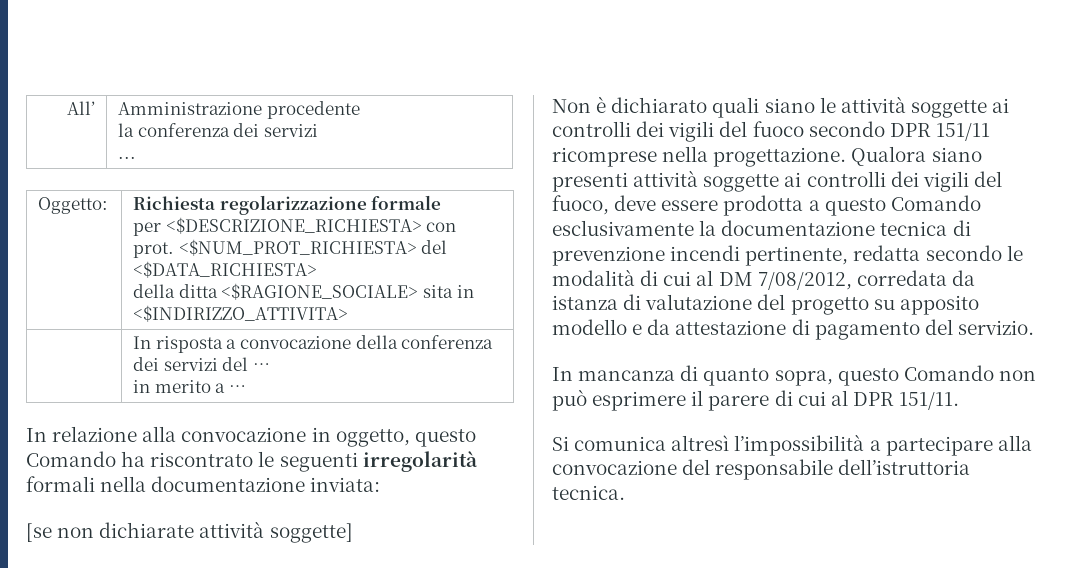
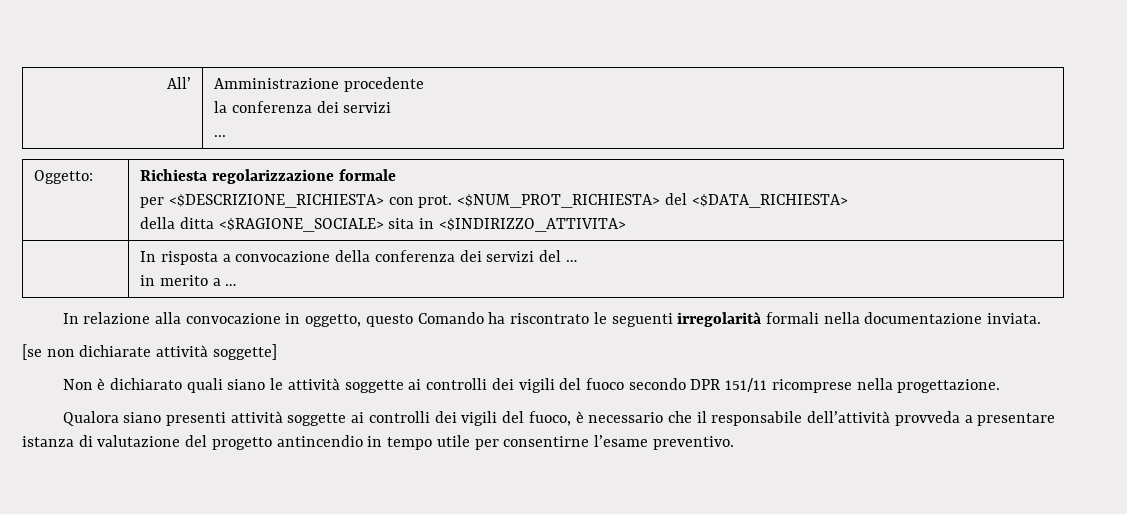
- In relazione alla convocazione in oggetto, questo Comando ha riscontrato le seguenti irregolarità formali nella documentazione inviata:
+ In relazione alla convocazione in oggetto, questo Comando ha riscontrato le seguenti irregolarità formali nella documentazione inviata.
- Non è dichiarato quali siano le attività soggette ai controlli dei vigili del fuoco secondo DPR 151/11 ricomprese nella progettazione. Qualora siano presenti attività soggette ai controlli dei vigili del fuoco, deve essere prodotta a questo Comando esclusivamente la documentazione tecnica di prevenzione incendi pertinente, redatta secondo le modalità di cui al DM 7/08/2012, corredata da istanza di valutazione del progetto su apposito modello e da attestazione di pagamento del servizio.
- In mancanza di quanto sopra, questo Comando non può esprimere il parere di cui al DPR 151/11.
- Si comunica altresì l’impossibilità a partecipare alla convocazione del responsabile dell’istruttoria tecnica.
+ Non è dichiarato quali siano le attività soggette ai controlli dei vigili del fuoco secondo DPR 151/11 ricomprese nella progettazione.
+ Qualora siano presenti attività soggette ai controlli dei vigili del fuoco, è necessario che il responsabile dell’attività provveda a presentare istanza di valutazione del progetto antincendio in tempo utile per consentirne l’esame preventivo.

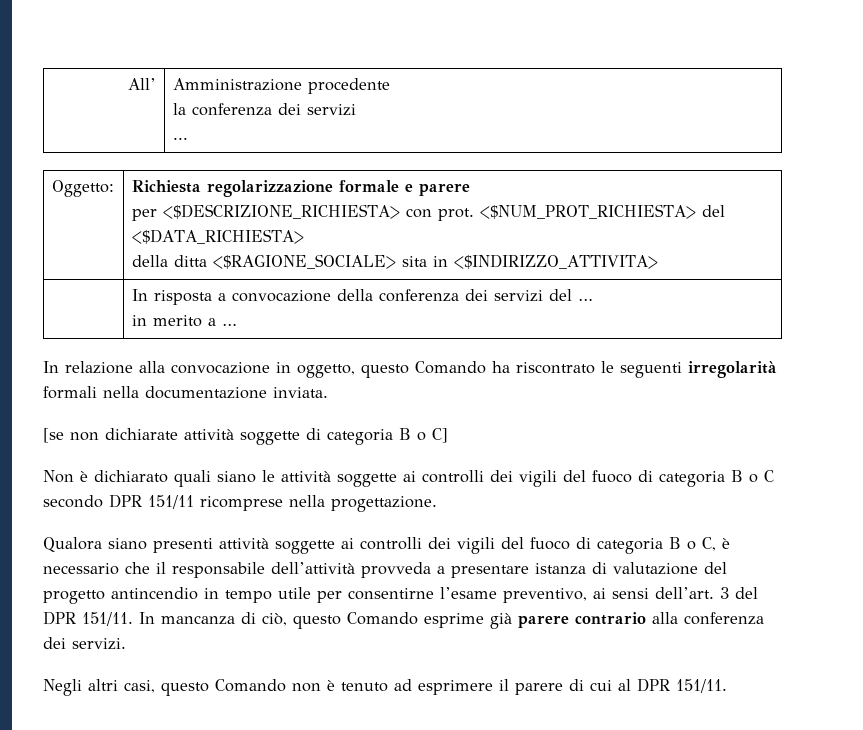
- Oggetto: | Richiesta regolarizzazione formale
+ Oggetto: | Richiesta regolarizzazione formale e parere
- [se non dichiarate attività soggette]
+ [se non dichiarate attività soggette di categoria B o C]
- Non è dichiarato quali siano le attività soggette ai controlli dei vigili del fuoco secondo DPR 151/11 ricomprese nella progettazione.
+ Non è dichiarato quali siano le attività soggette ai controlli dei vigili del fuoco di categoria B o C secondo DPR 151/11 ricomprese nella progettazione.
- Qualora siano presenti attività soggette ai controlli dei vigili del fuoco, è necessario che il responsabile dell’attività provveda a presentare istanza di valutazione del progetto antincendio in tempo utile per consentirne l’esame preventivo.
+ Qualora siano presenti attività soggette ai controlli dei vigili del fuoco di categoria B o C, è necessario che il responsabile dell’attività provveda a presentare istanza di valutazione del progetto antincendio in tempo utile per consentirne l’esame preventivo, ai sensi dell’art. 3 del DPR 151/11. In mancanza di ciò, questo Comando esprime già parere contrario alla conferenza dei servizi.
+ Negli altri casi, questo Comando non è tenuto ad esprimere il parere di cui al DPR 151/11.

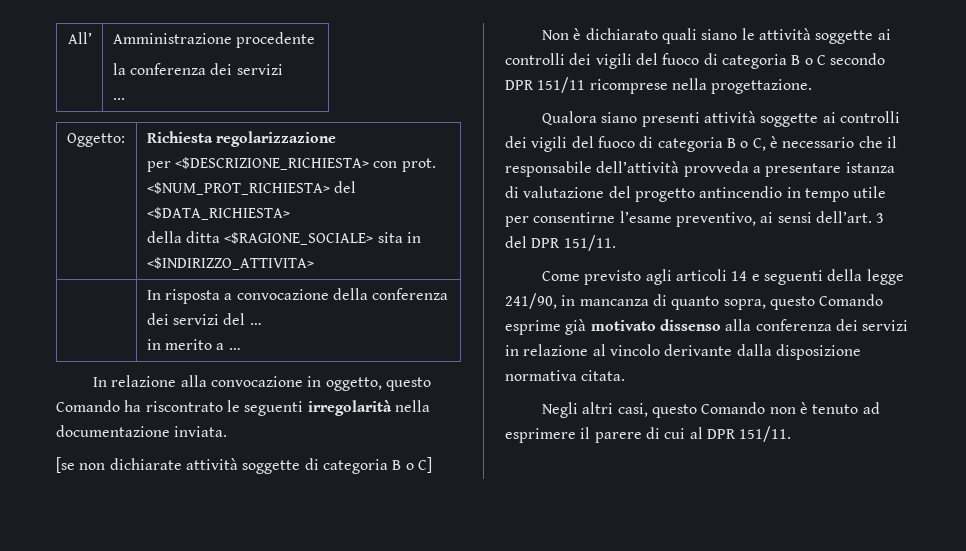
- Oggetto: | Richiesta regolarizzazione formale e parere
+ Oggetto: | Richiesta regolarizzazione
- In relazione alla convocazione in oggetto, questo Comando ha riscontrato le seguenti irregolarità formali nella documentazione inviata.
+ In relazione alla convocazione in oggetto, questo Comando ha riscontrato le seguenti irregolarità nella documentazione inviata.
- 3 del DPR 151/11. In mancanza di ciò, questo Comando esprime già parere contrario alla conferenza dei servizi.
+ 3 del DPR 151/11.
+ Come previsto agli articoli 14 e seguenti della legge 241/90, in mancanza di quanto sopra, questo Comando esprime già motivato dissenso alla conferenza dei servizi in relazione al vincolo derivante dalla disposizione normativa citata.

